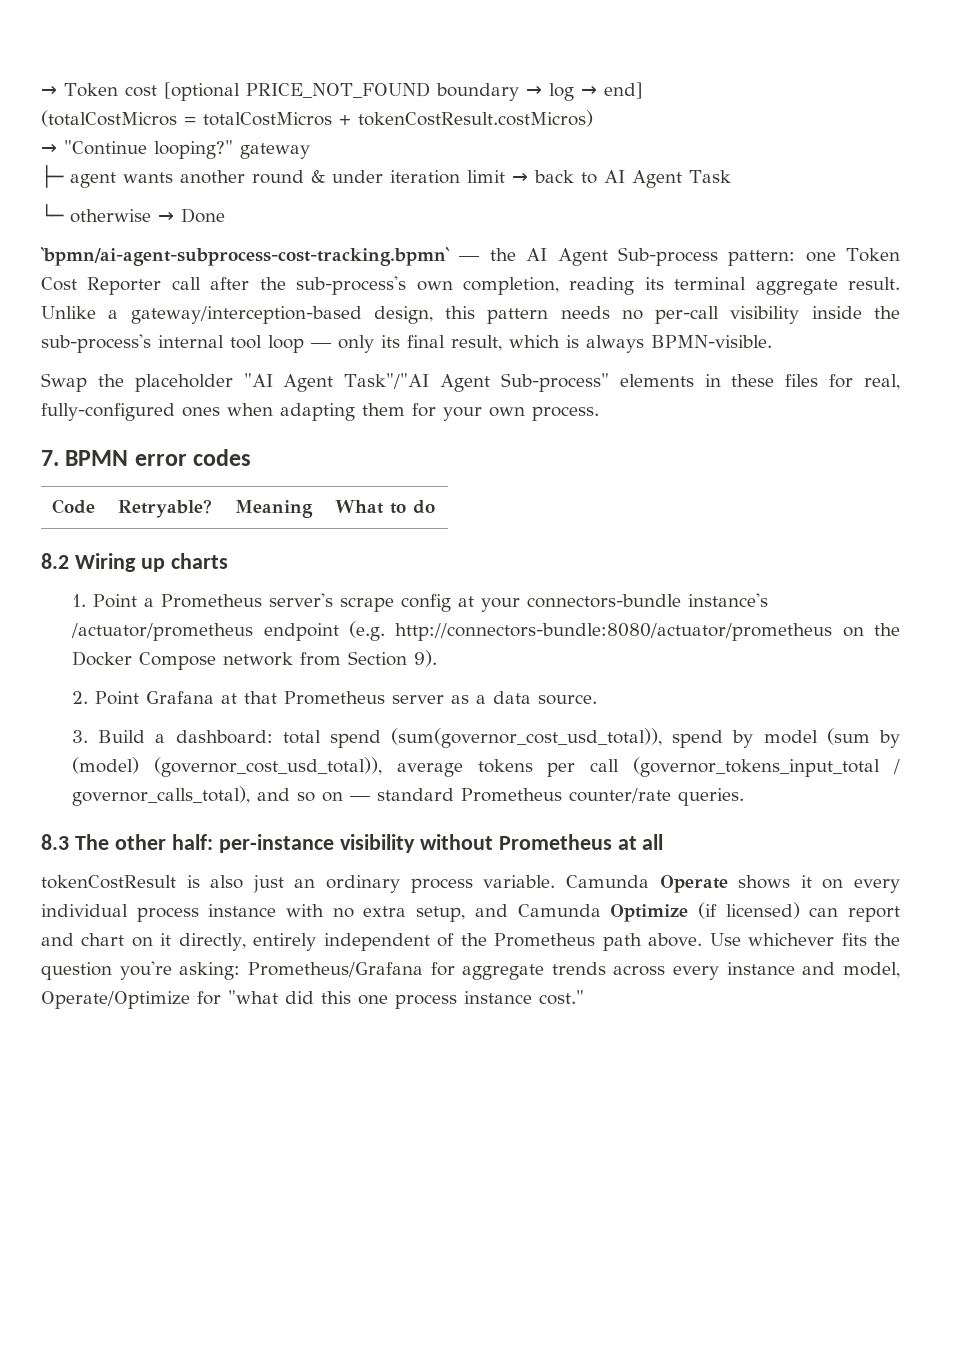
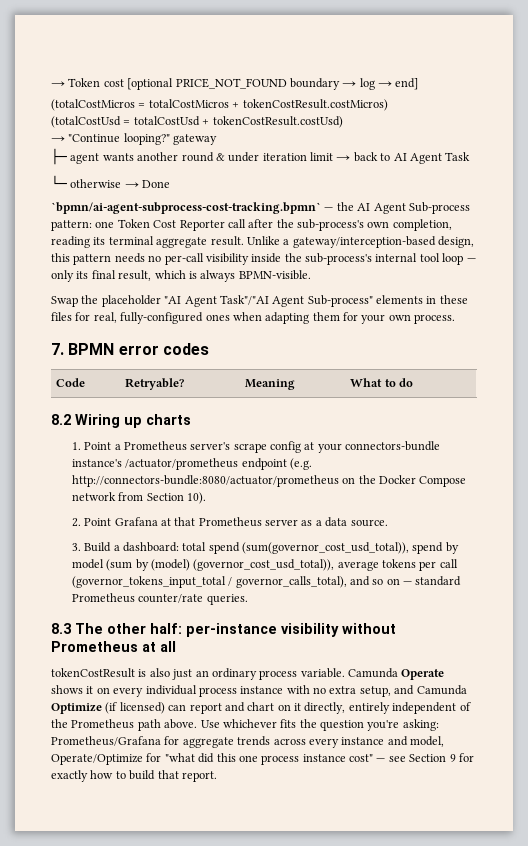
+ (totalCostUsd = totalCostUsd + tokenCostResult.costUsd)
- 1. Point a Prometheus server's scrape config at your connectors-bundle instance's /actuator/prometheus endpoint (e.g. http://connectors-bundle:8080/actuator/prometheus on the Docker Compose network from Section 9).
+ 1. Point a Prometheus server's scrape config at your connectors-bundle instance's /actuator/prometheus endpoint (e.g. http://connectors-bundle:8080/actuator/prometheus on the Docker Compose network from Section 10).
- Use whichever fits the question you're asking: Prometheus/Grafana for aggregate trends across every instance and model, Operate/Optimize for "what did this one process instance cost."
+ Use whichever fits the question you're asking: Prometheus/Grafana for aggregate trends across every instance and model, Operate/Optimize for "what did this one process instance cost" — see Section 9 for exactly how to build that report.

